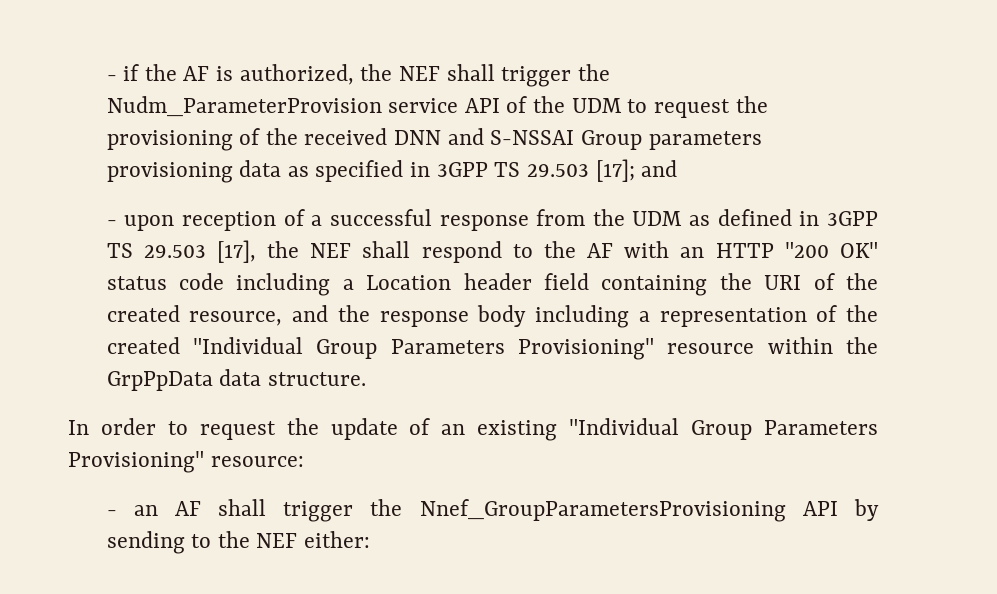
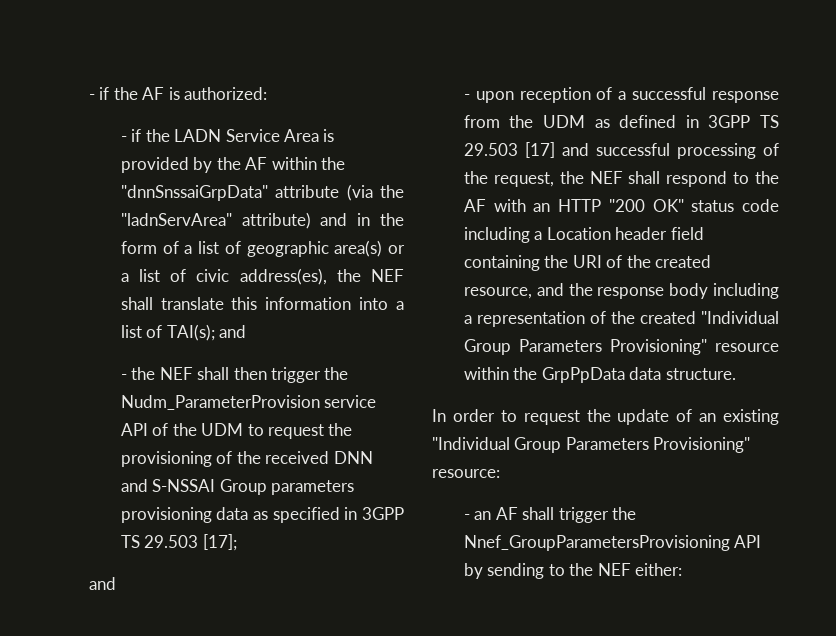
- - if the AF is authorized, the NEF shall trigger the Nudm_ParameterProvision service API of the UDM to request the provisioning of the received DNN and S-NSSAI Group parameters provisioning data as specified in 3GPP TS 29.503 [17]; and
+ - if the AF is authorized:
+ - if the LADN Service Area is provided by the AF within the "dnnSnssaiGrpData" attribute (via the "ladnServArea" attribute) and in the form of a list of geographic area(s) or a list of civic address(es), the NEF shall translate this information into a list of TAI(s); and
+ - the NEF shall then trigger the Nudm_ParameterProvision service API of the UDM to request the provisioning of the received DNN and S-NSSAI Group parameters provisioning data as specified in 3GPP TS 29.503 [17];
+ and
- - upon reception of a successful response from the UDM as defined in 3GPP TS 29.503 [17], the NEF shall respond to the AF with an HTTP "200 OK" status code including a Location header field containing the URI of the created resource, and the response body including a representation of the created "Individual Group Parameters Provisioning" resource within the GrpPpData data structure.
+ - upon reception of a successful response from the UDM as defined in 3GPP TS 29.503 [17] and successful processing of the request, the NEF shall respond to the AF with an HTTP "200 OK" status code including a Location header field containing the URI of the created resource, and the response body including a representation of the created "Individual Group Parameters Provisioning" resource within the GrpPpData data structure.

